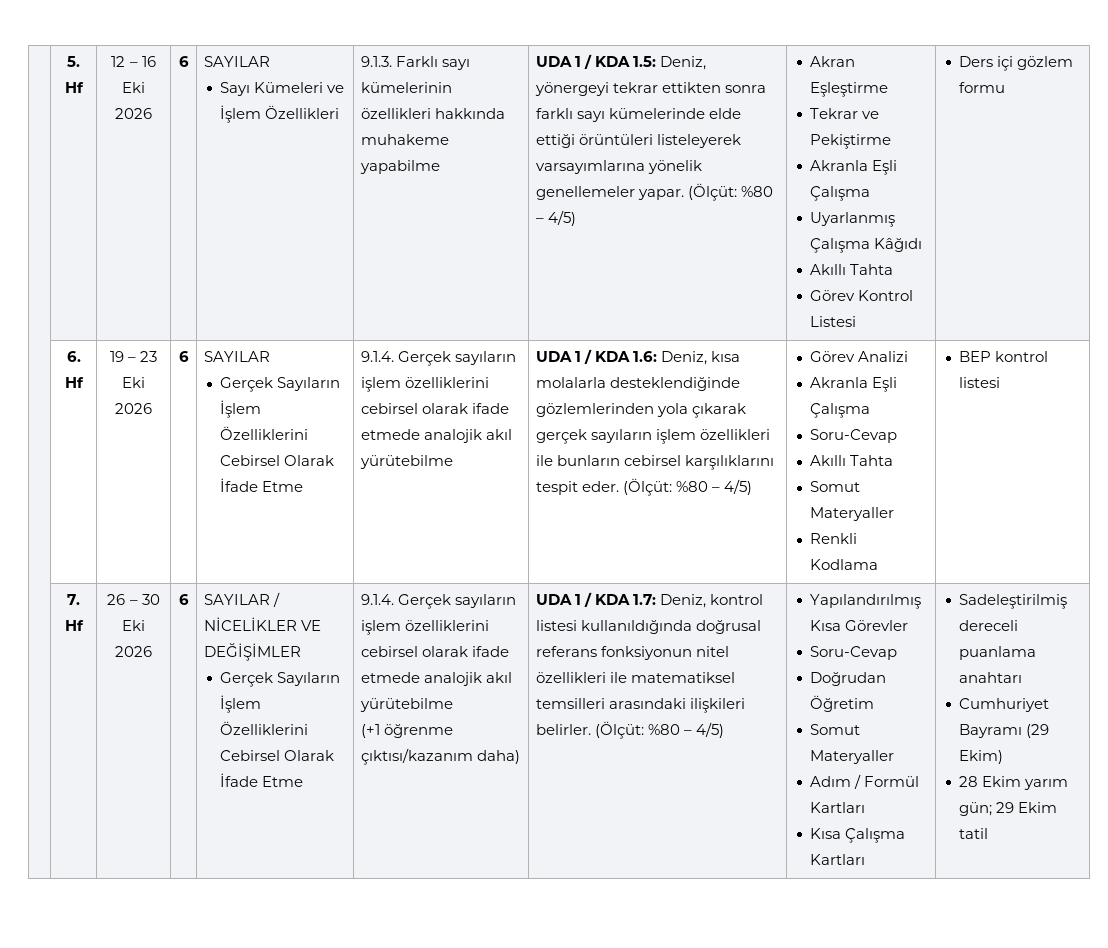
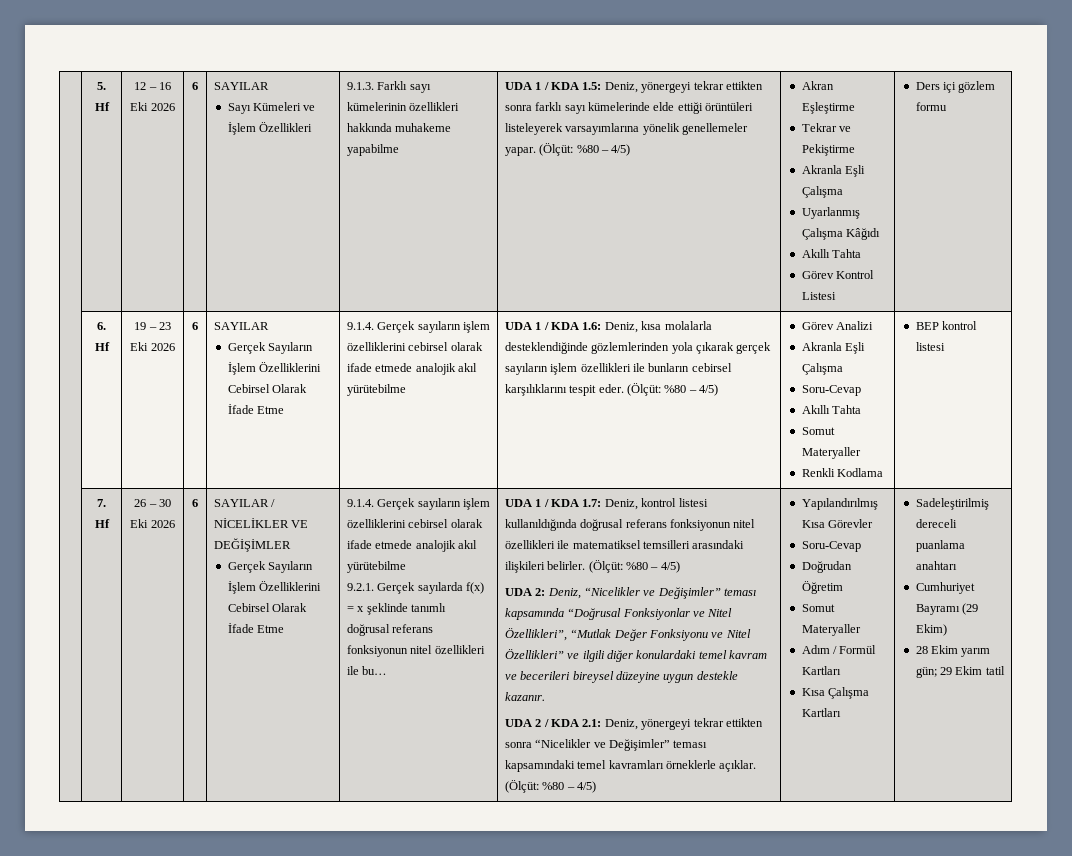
- (+1 öğrenme çıktısı/kazanım daha)
+ 9.2.1. Gerçek sayılarda f(x) = x şeklinde tanımlı doğrusal referans fonksiyonun nitel özellikleri ile bu…
+ UDA 2: Deniz, “Nicelikler ve Değişimler” teması kapsamında “Doğrusal Fonksiyonlar ve Nitel Özellikleri”, “Mutlak Değer Fonksiyonu ve Nitel Özellikleri” ve ilgili diğer konulardaki temel kavram ve becerileri bireysel düzeyine uygun destekle kazanır.
+ UDA 2 / KDA 2.1: Deniz, yönergeyi tekrar ettikten sonra “Nicelikler ve Değişimler” teması kapsamındaki temel kavramları örneklerle açıklar. (Ölçüt: %80 – 4/5)

